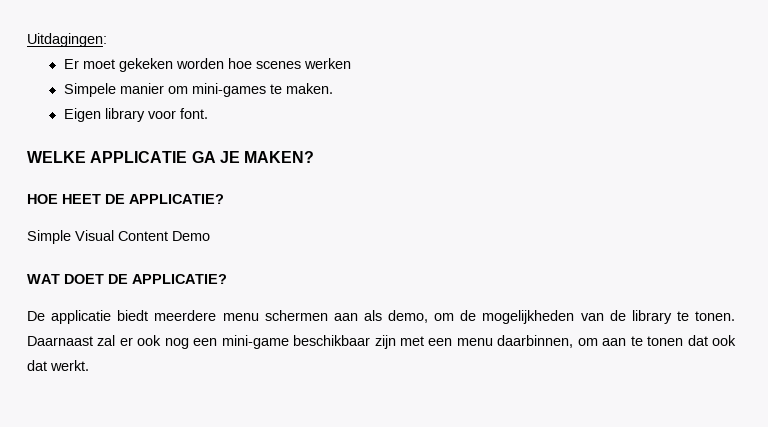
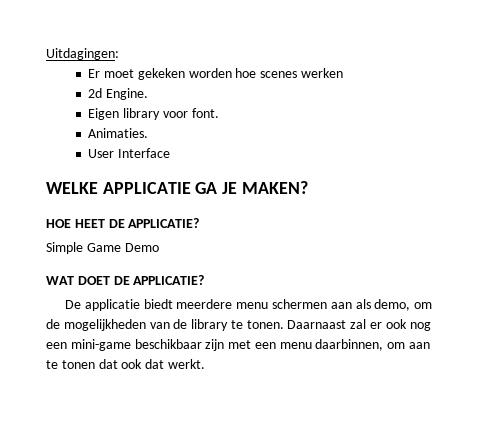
- Simpele manier om mini-games te maken.
+ 2d Engine.
+ Animaties.
+ User Interface
- Simple Visual Content Demo
+ Simple Game Demo

